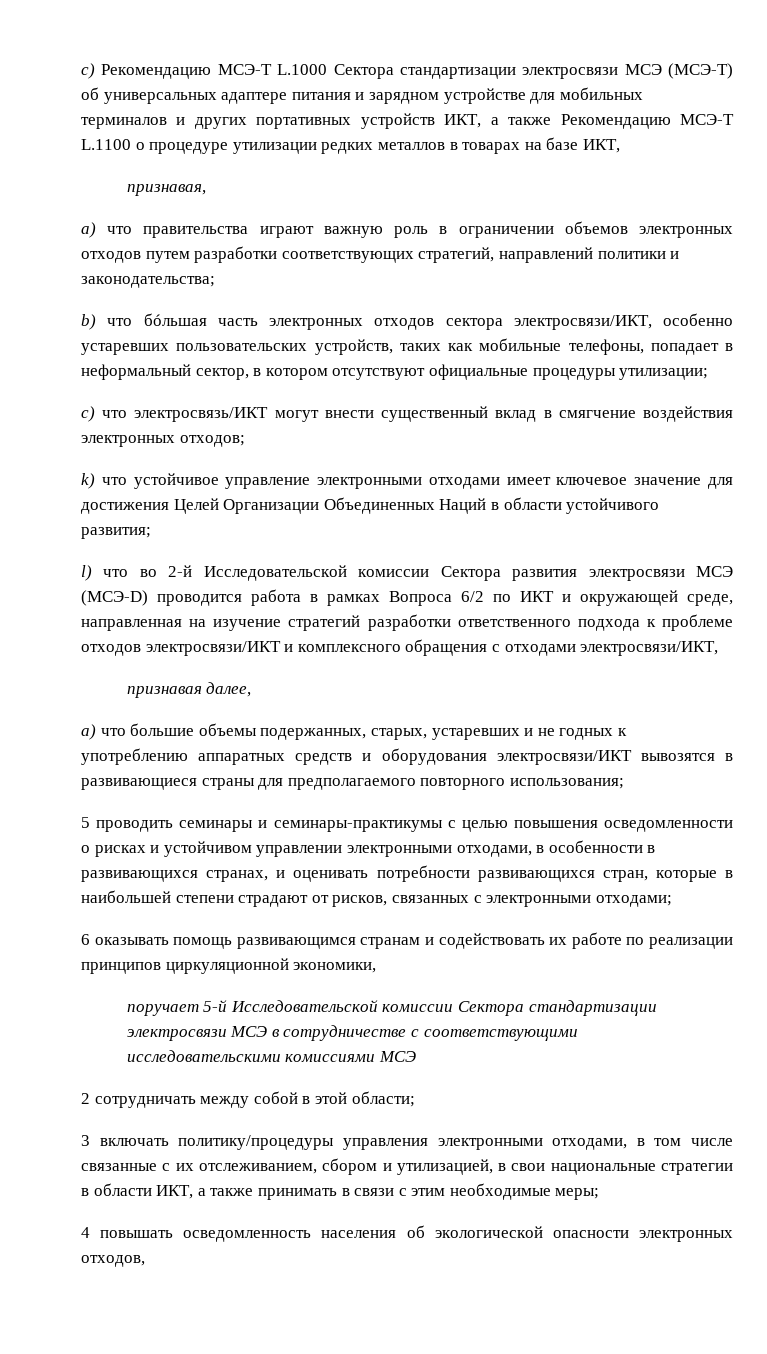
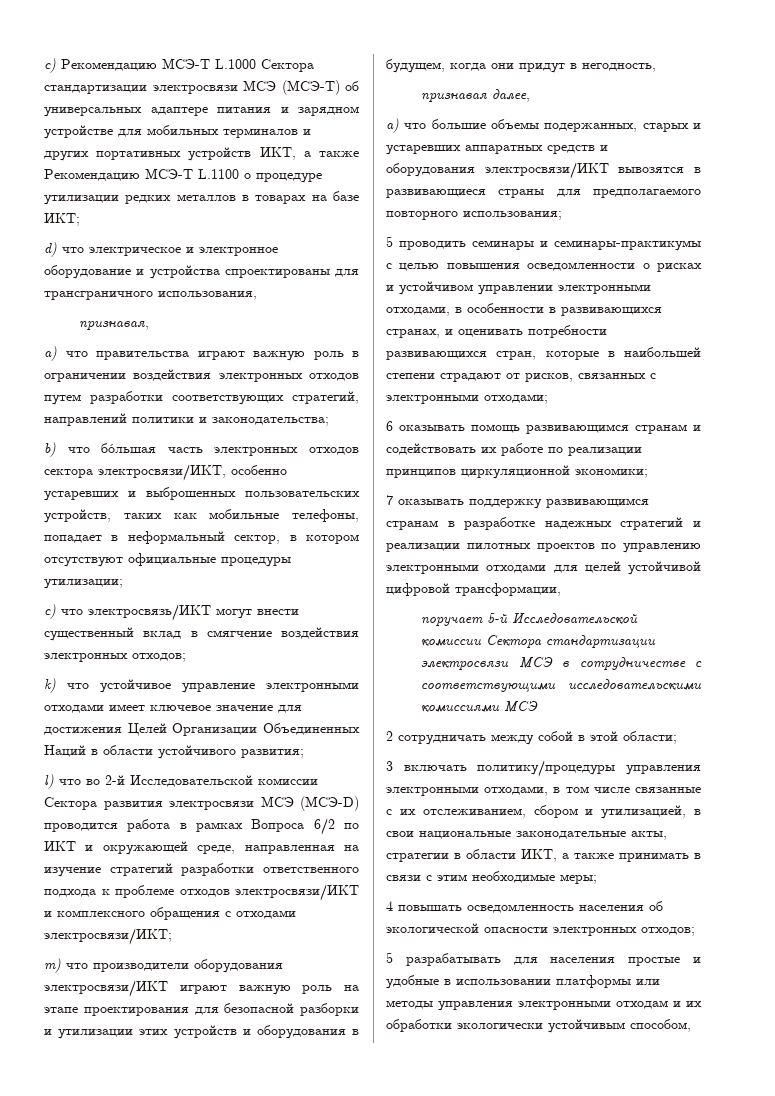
- c) Рекомендацию МСЭ-T L.1000 Сектора стандартизации электросвязи МСЭ (МСЭ-Т) об универсальных адаптере питания и зарядном устройстве для мобильных терминалов и других портативных устройств ИКТ, а также Рекомендацию МСЭ-T L.1100 о процедуре утилизации редких металлов в товарах на базе ИКТ,
+ c) Рекомендацию МСЭ-T L.1000 Сектора стандартизации электросвязи МСЭ (МСЭ-Т) об универсальных адаптере питания и зарядном устройстве для мобильных терминалов и других портативных устройств ИКТ, а также Рекомендацию МСЭ-T L.1100 о процедуре утилизации редких металлов в товарах на базе ИКТ;
+ d) что электрическое и электронное оборудование и устройства спроектированы для трансграничного использования,
- a) что правительства играют важную роль в ограничении объемов электронных отходов путем разработки соответствующих стратегий, направлений политики и законодательства;
+ a) что правительства играют важную роль в ограничении воздействия электронных отходов путем разработки соответствующих стратегий, направлений политики и законодательства;
- b) что бóльшая часть электронных отходов сектора электросвязи/ИКТ, особенно устаревших пользовательских устройств, таких как мобильные телефоны, попадает в неформальный сектор, в котором отсутствуют официальные процедуры утилизации;
+ b) что бóльшая часть электронных отходов сектора электросвязи/ИКТ, особенно устаревших и выброшенных пользовательских устройств, таких как мобильные телефоны, попадает в неформальный сектор, в котором отсутствуют официальные процедуры утилизации;
- l) что во 2-й Исследовательской комиссии Сектора развития электросвязи МСЭ (МСЭ-D) проводится работа в рамках Вопроса 6/2 по ИКТ и окружающей среде, направленная на изучение стратегий разработки ответственного подхода к проблеме отходов электросвязи/ИКТ и комплексного обращения с отходами электросвязи/ИКТ,
+ l) что во 2-й Исследовательской комиссии Сектора развития электросвязи МСЭ (МСЭ-D) проводится работа в рамках Вопроса 6/2 по ИКТ и окружающей среде, направленная на изучение стратегий разработки ответственного подхода к проблеме отходов электросвязи/ИКТ и комплексного обращения с отходами электросвязи/ИКТ;
+ m) что производители оборудования электросвязи/ИКТ играют важную роль на этапе проектирования для безопасной разборки и утилизации этих устройств и оборудования в будущем, когда они придут в негодность,
- a) что большие объемы подержанных, старых, устаревших и не годных к употреблению аппаратных средств и оборудования электросвязи/ИКТ вывозятся в развивающиеся страны для предполагаемого повторного использования;
+ a) что большие объемы подержанных, старых и устаревших аппаратных средств и оборудования электросвязи/ИКТ вывозятся в развивающиеся страны для предполагаемого повторного использования;
- 6 оказывать помощь развивающимся странам и содействовать их работе по реализации принципов циркуляционной экономики,
+ 6 оказывать помощь развивающимся странам и содействовать их работе по реализации принципов циркуляционной экономики;
+ 7 оказывать поддержку развивающимся странам в разработке надежных стратегий и реализации пилотных проектов по управлению электронными отходами для целей устойчивой цифровой трансформации,
- 3 включать политику/процедуры управления электронными отходами, в том числе связанные с их отслеживанием, сбором и утилизацией, в свои национальные стратегии в области ИКТ, а также принимать в связи с этим необходимые меры;
+ 3 включать политику/процедуры управления электронными отходами, в том числе связанные с их отслеживанием, сбором и утилизацией, в свои национальные законодательные акты, стратегии в области ИКТ, а также принимать в связи с этим необходимые меры;
- 4 повышать осведомленность населения об экологической опасности электронных отходов,
+ 4 повышать осведомленность населения об экологической опасности электронных отходов;
+ 5 разрабатывать для населения простые и удобные в использовании платформы или методы управления электронными отходам и их обработки экологически устойчивым способом,

